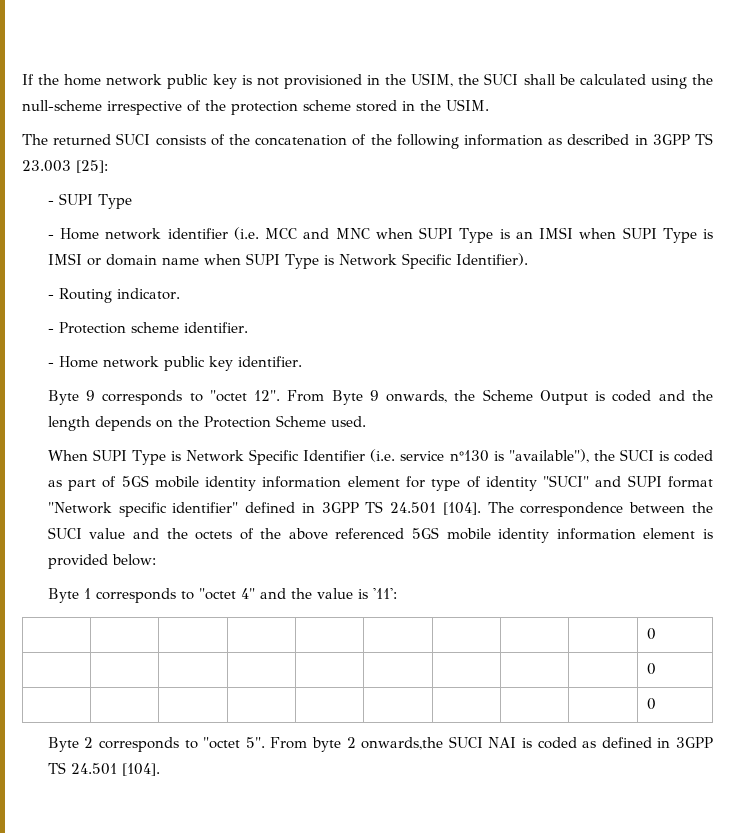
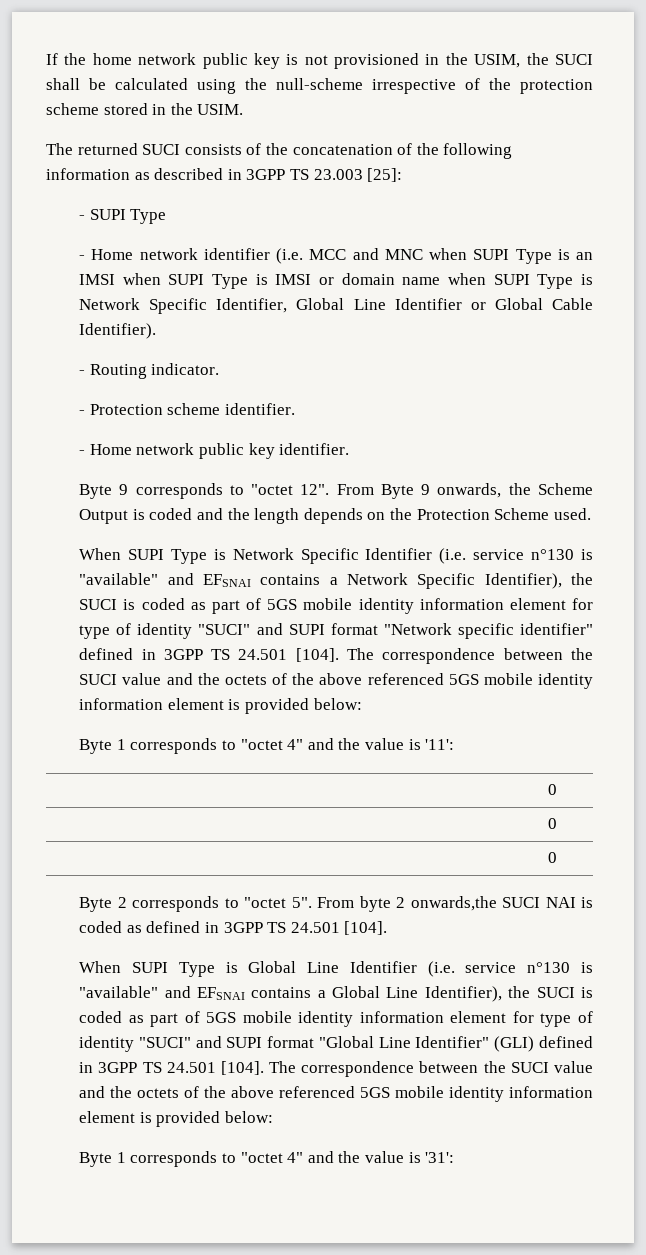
- - Home network identifier (i.e. MCC and MNC when SUPI Type is an IMSI when SUPI Type is IMSI or domain name when SUPI Type is Network Specific Identifier).
+ - Home network identifier (i.e. MCC and MNC when SUPI Type is an IMSI when SUPI Type is IMSI or domain name when SUPI Type is Network Specific Identifier, Global Line Identifier or Global Cable Identifier).
- When SUPI Type is Network Specific Identifier (i.e. service n°130 is "available"), the SUCI is coded as part of 5GS mobile identity information element for type of identity "SUCI" and SUPI format "Network specific identifier" defined in 3GPP TS 24.501 [104].
+ When SUPI Type is Network Specific Identifier (i.e. service n°130 is "available" and EFSNAI contains a Network Specific Identifier), the SUCI is coded as part of 5GS mobile identity information element for type of identity "SUCI" and SUPI format "Network specific identifier" defined in 3GPP TS 24.501 [104].
+ When SUPI Type is Global Line Identifier (i.e. service n°130 is "available" and EFSNAI contains a Global Line Identifier), the SUCI is coded as part of 5GS mobile identity information element for type of identity "SUCI" and SUPI format "Global Line Identifier" (GLI) defined in 3GPP TS 24.501 [104]. The correspondence between the SUCI value and the octets of the above referenced 5GS mobile identity information element is provided below:
+ Byte 1 corresponds to "octet 4" and the value is '31':

